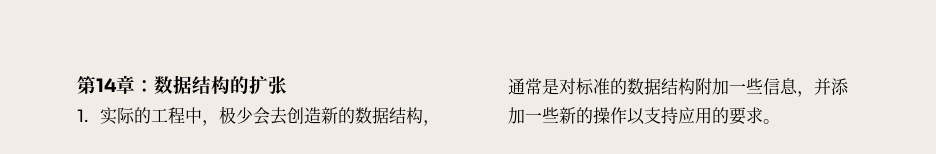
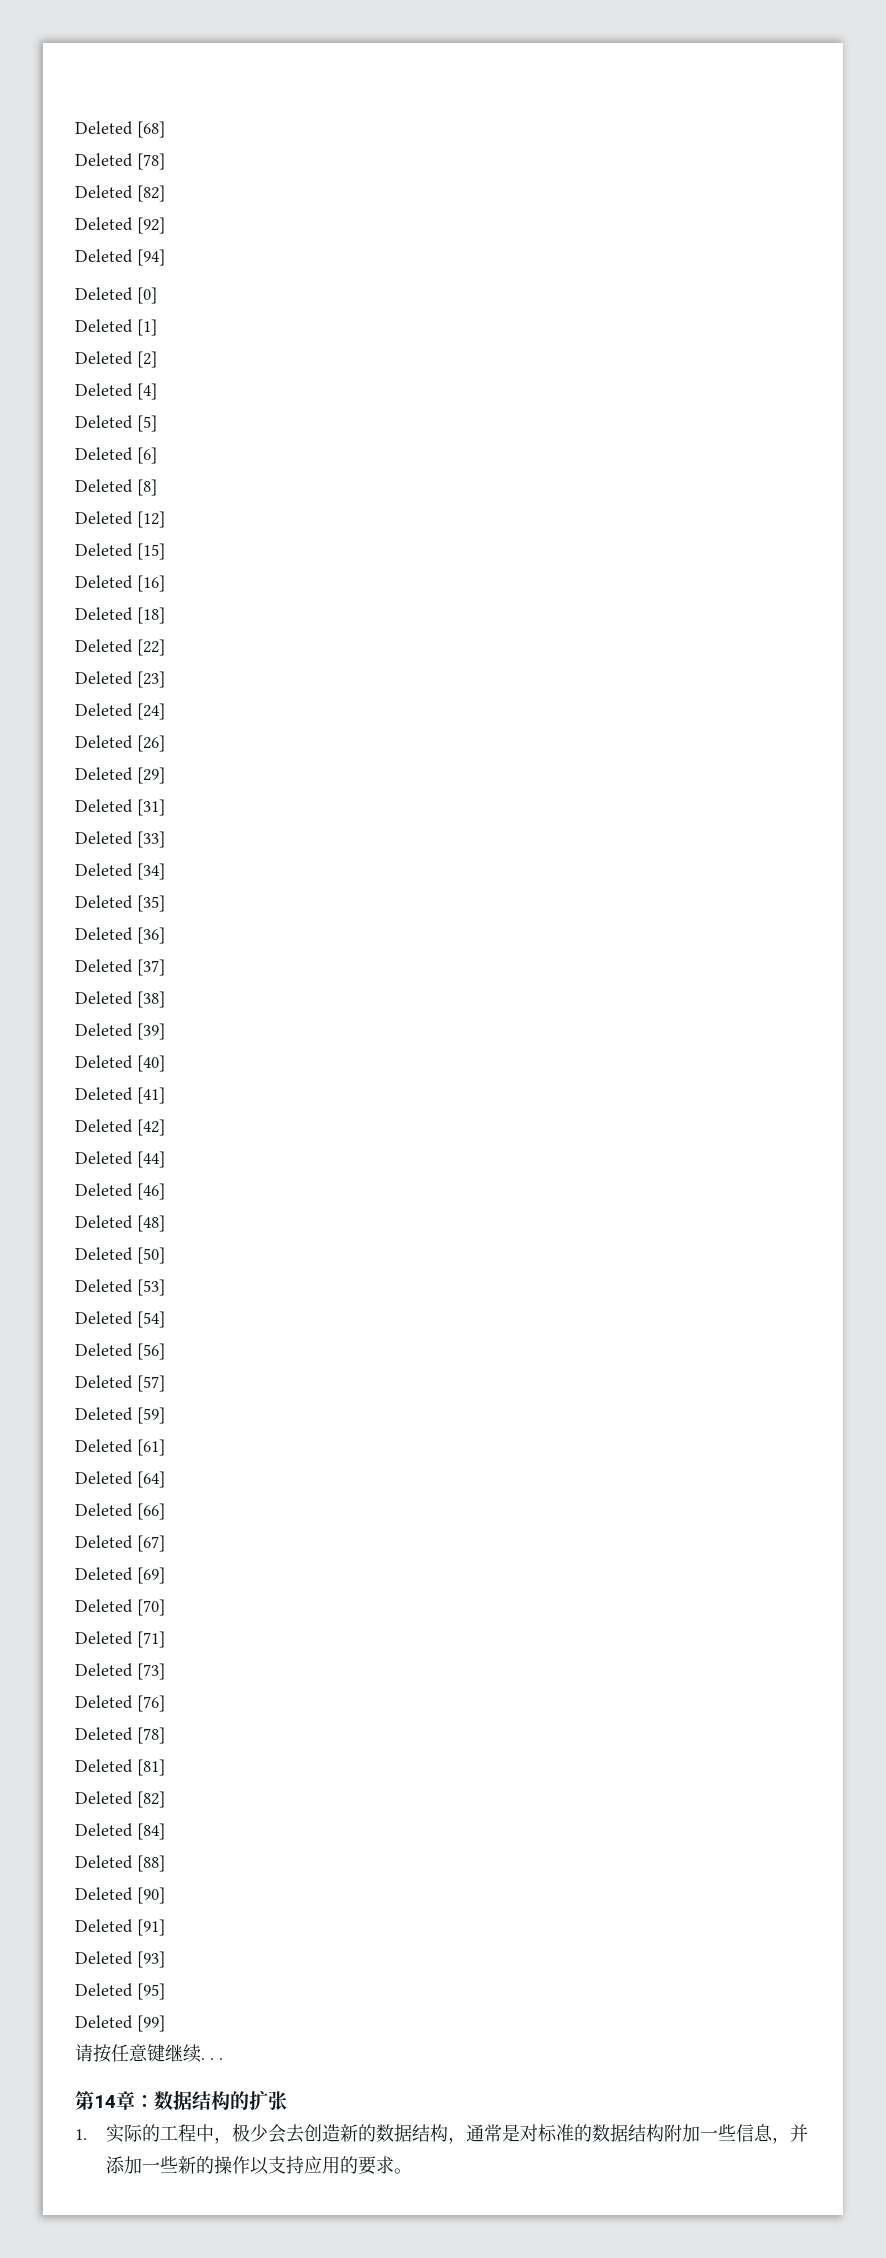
+ Deleted [68]
+ Deleted [78]
+ Deleted [82]
+ Deleted [92]
+ Deleted [94]
+ Deleted [0]
+ Deleted [1]
+ Deleted [2]
+ Deleted [4]
+ Deleted [5]
+ Deleted [6]
+ Deleted [8]
+ Deleted [12]
+ Deleted [15]
+ Deleted [16]
+ Deleted [18]
+ Deleted [22]
+ Deleted [23]
+ Deleted [24]
+ Deleted [26]
+ Deleted [29]
+ Deleted [31]
+ Deleted [33]
+ Deleted [34]
+ Deleted [35]
+ Deleted [36]
+ Deleted [37]
+ Deleted [38]
+ Deleted [39]
+ Deleted [40]
+ Deleted [41]
+ Deleted [42]
+ Deleted [44]
+ Deleted [46]
+ Deleted [48]
+ Deleted [50]
+ Deleted [53]
+ Deleted [54]
+ Deleted [56]
+ Deleted [57]
+ Deleted [59]
+ Deleted [61]
+ Deleted [64]
+ Deleted [66]
+ Deleted [67]
+ Deleted [69]
+ Deleted [70]
+ Deleted [71]
+ Deleted [73]
+ Deleted [76]
+ Deleted [78]
+ Deleted [81]
+ Deleted [82]
+ Deleted [84]
+ Deleted [88]
+ Deleted [90]
+ Deleted [91]
+ Deleted [93]
+ Deleted [95]
+ Deleted [99]
+ 请按任意键继续. . .

